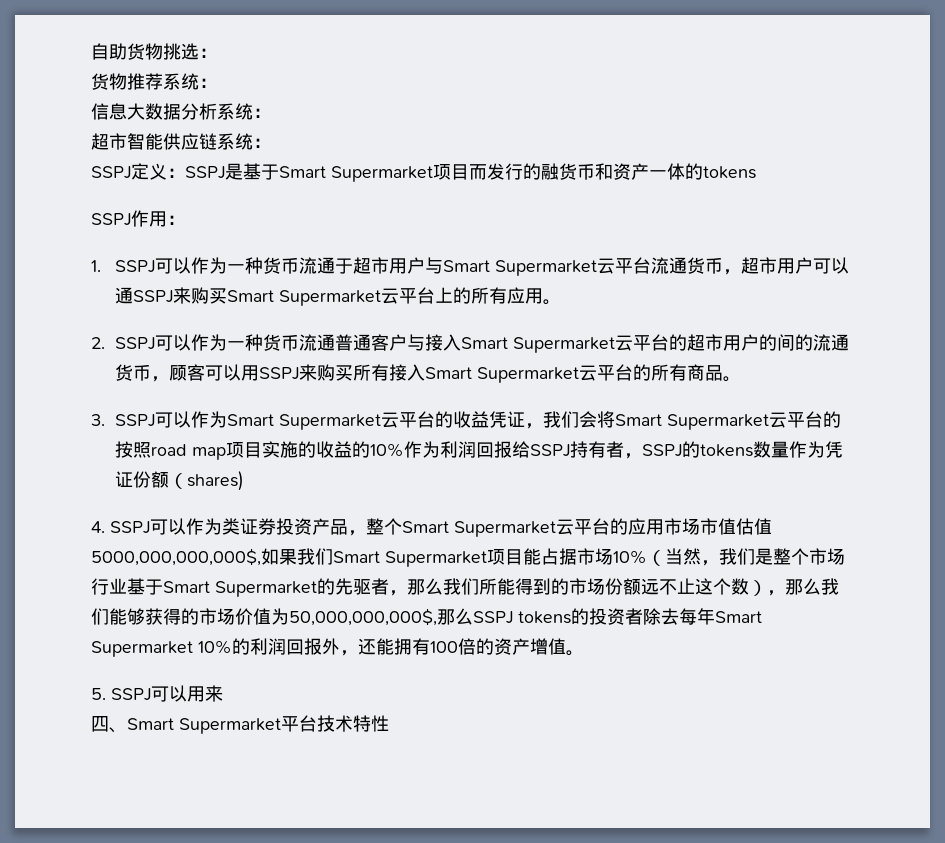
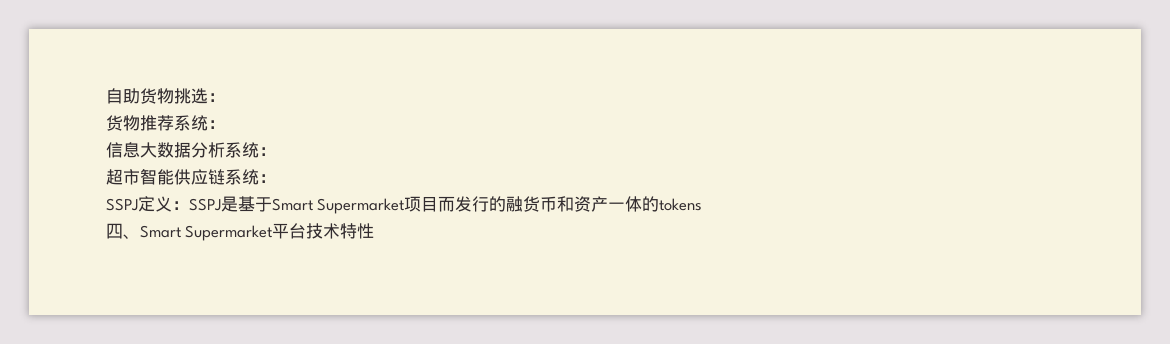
- SSPJ作用：
- 1. SSPJ可以作为一种货币流通于超市用户与Smart Supermarket云平台流通货币，超市用户可以通SSPJ来购买Smart Supermarket云平台上的所有应用。
- 2. SSPJ可以作为一种货币流通普通客户与接入Smart Supermarket云平台的超市用户的间的流通货币，顾客可以用SSPJ来购买所有接入Smart Supermarket云平台的所有商品。
- 3. SSPJ可以作为Smart Supermarket云平台的收益凭证，我们会将Smart Supermarket云平台的按照road map项目实施的收益的10%作为利润回报给SSPJ持有者，SSPJ的tokens数量作为凭证份额（shares)
- 4. SSPJ可以作为类证券投资产品，整个Smart Supermarket云平台的应用市场市值估值5000,000,000,000$,如果我们Smart Supermarket项目能占据市场10%（当然，我们是整个市场行业基于Smart Supermarket的先驱者，那么我们所能得到的市场份额远不止这个数），那么我们能够获得的市场价值为50,000,000,000$,那么SSPJ tokens的投资者除去每年Smart Supermarket 10%的利润回报外，还能拥有100倍的资产增值。
- 5. SSPJ可以用来

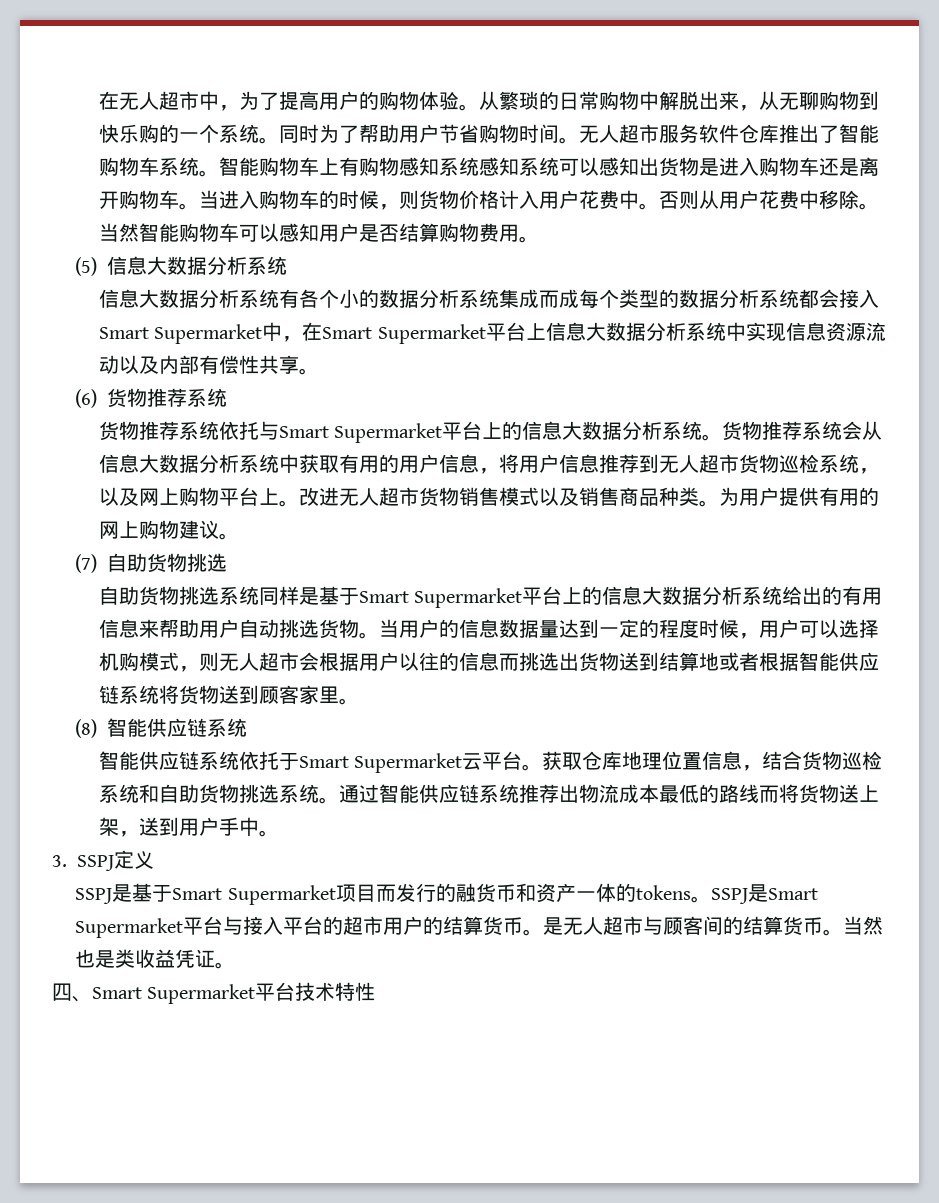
- 自助货物挑选：
- 货物推荐系统：
- 信息大数据分析系统：
- 超市智能供应链系统：
- SSPJ定义：SSPJ是基于Smart Supermarket项目而发行的融货币和资产一体的tokens
+ 在无人超市中，为了提高用户的购物体验。从繁琐的日常购物中解脱出来，从无聊购物到快乐购的一个系统。同时为了帮助用户节省购物时间。无人超市服务软件仓库推出了智能购物车系统。智能购物车上有购物感知系统感知系统可以感知出货物是进入购物车还是离开购物车。当进入购物车的时候，则货物价格计入用户花费中。否则从用户花费中移除。当然智能购物车可以感知用户是否结算购物费用。
+ (5)信息大数据分析系统
+ 信息大数据分析系统有各个小的数据分析系统集成而成每个类型的数据分析系统都会接入Smart Supermarket中，在Smart Supermarket平台上信息大数据分析系统中实现信息资源流动以及内部有偿性共享。
+ (6)货物推荐系统
+ 货物推荐系统依托与Smart Supermarket平台上的信息大数据分析系统。货物推荐系统会从信息大数据分析系统中获取有用的用户信息，将用户信息推荐到无人超市货物巡检系统，以及网上购物平台上。改进无人超市货物销售模式以及销售商品种类。为用户提供有用的网上购物建议。
+ (7)自助货物挑选
+ 自助货物挑选系统同样是基于Smart Supermarket平台上的信息大数据分析系统给出的有用信息来帮助用户自动挑选货物。当用户的信息数据量达到一定的程度时候，用户可以选择机购模式，则无人超市会根据用户以往的信息而挑选出货物送到结算地或者根据智能供应链系统将货物送到顾客家里。
+ (8)智能供应链系统
+ 智能供应链系统依托于Smart Supermarket云平台。获取仓库地理位置信息，结合货物巡检系统和自助货物挑选系统。通过智能供应链系统推荐出物流成本最低的路线而将货物送上架，送到用户手中。
+ 3. SSPJ定义
+ SSPJ是基于Smart Supermarket项目而发行的融货币和资产一体的tokens。SSPJ是Smart Supermarket平台与接入平台的超市用户的结算货币。是无人超市与顾客间的结算货币。当然也是类收益凭证。

